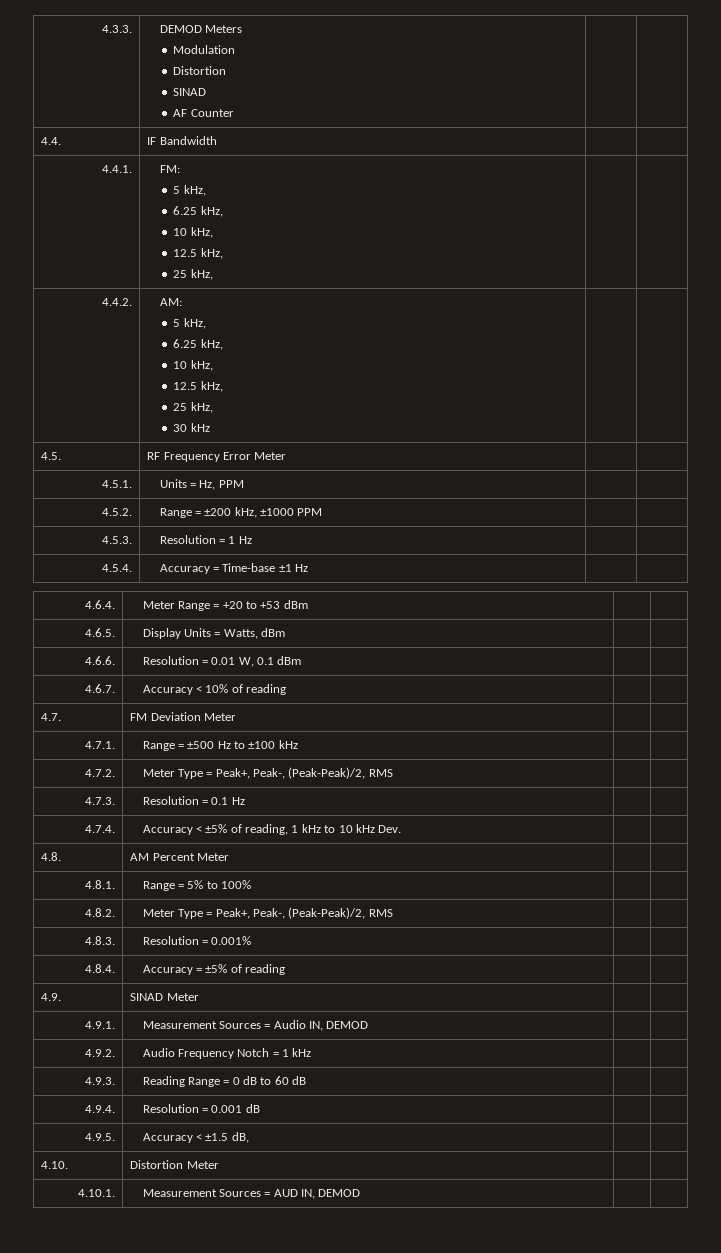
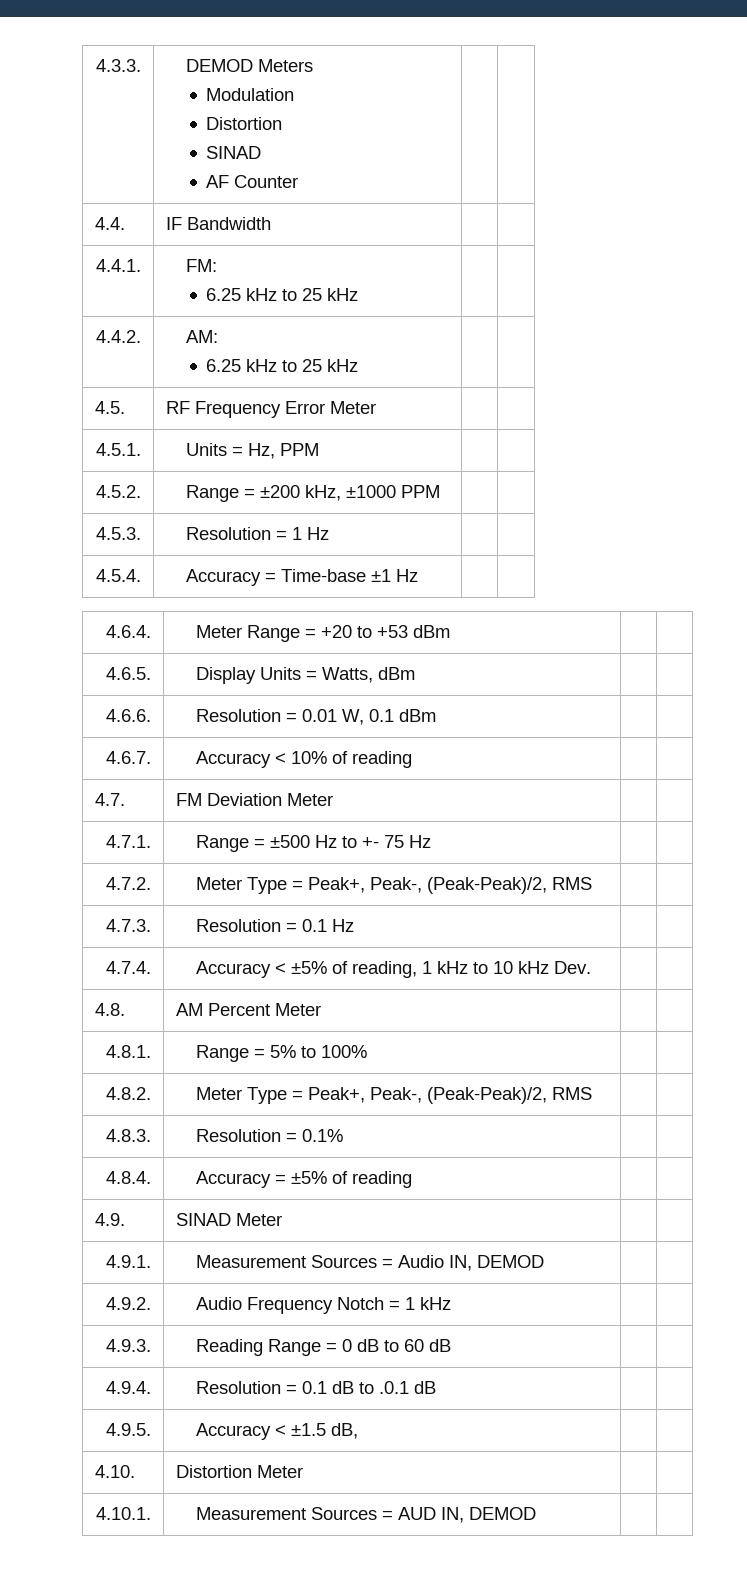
  4.4.1. | FM:
- 5 kHz,
- 6.25 kHz,
- 10 kHz,
- 12.5 kHz,
- 25 kHz, | |
+ 6.25 kHz to 25 kHz | |
  4.4.2. | AM:
- 5 kHz,
- 6.25 kHz,
- 10 kHz,
- 12.5 kHz,
- 25 kHz,
- 30 kHz | |
+ 6.25 kHz to 25 kHz | |
- 4.7.1. | Range = ±500 Hz to ±100 kHz | |
+ 4.7.1. | Range = ±500 Hz to +- 75 Hz | |
- 4.8.3. | Resolution = 0.001% | |
+ 4.8.3. | Resolution = 0.1% | |
- 4.9.4. | Resolution = 0.001 dB | |
+ 4.9.4. | Resolution = 0.1 dB to .0.1 dB | |

